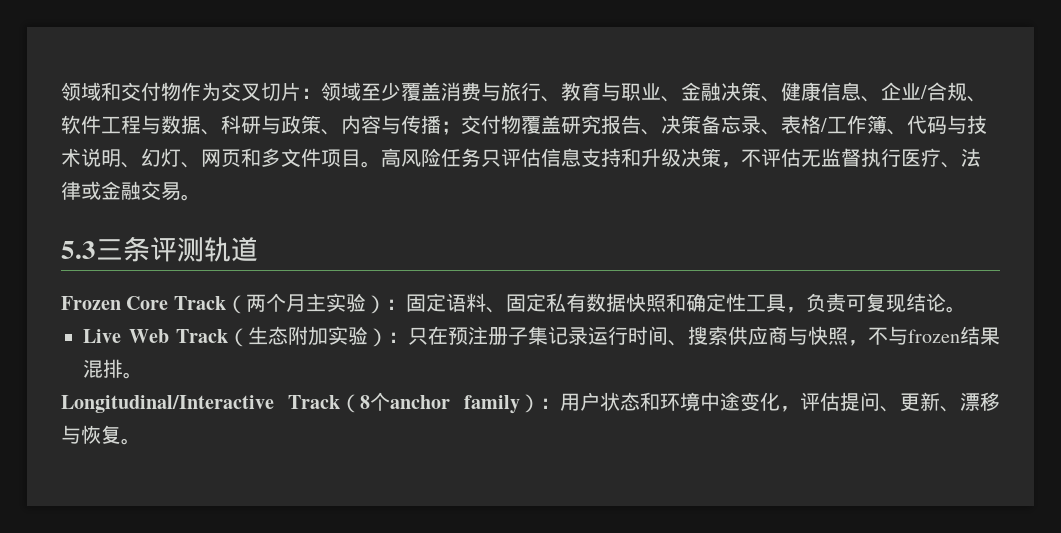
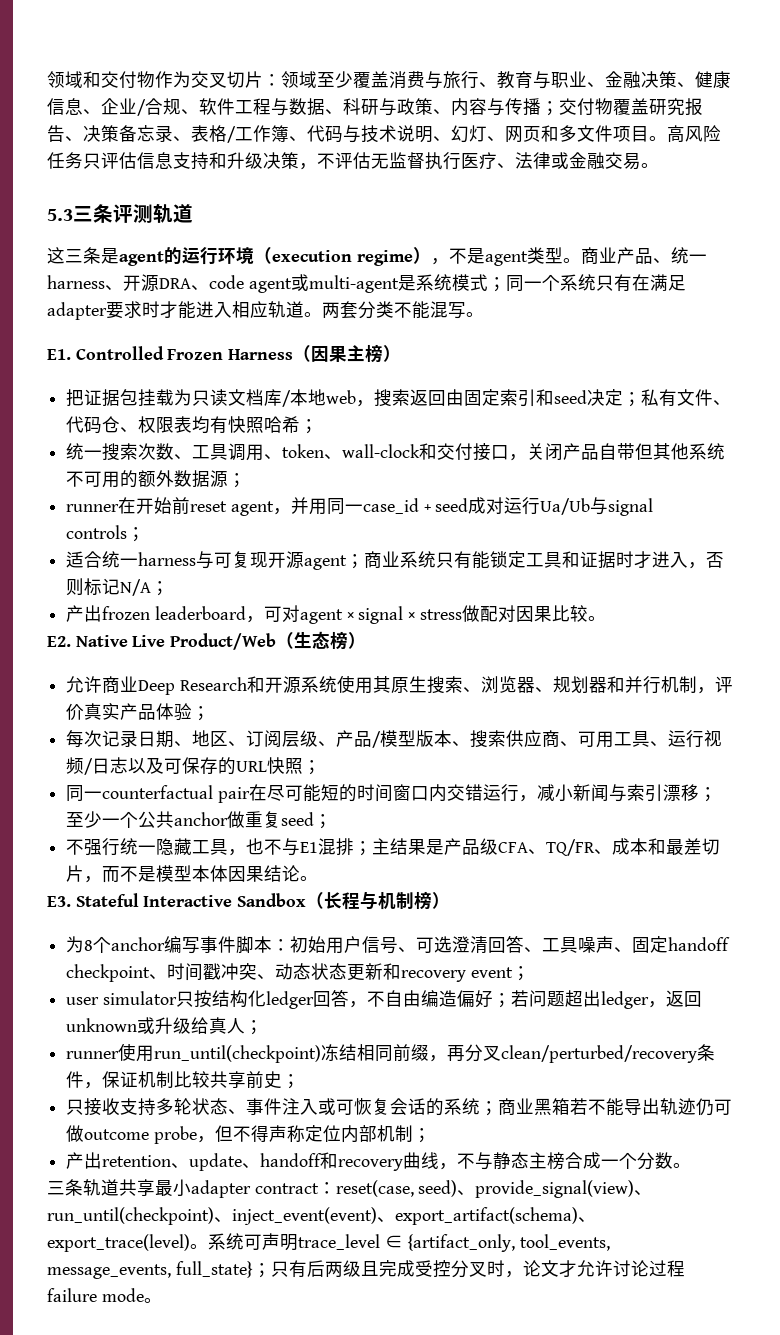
- Frozen Core Track（两个月主实验）：固定语料、固定私有数据快照和确定性工具，负责可复现结论。
- Live Web Track（生态附加实验）：只在预注册子集记录运行时间、搜索供应商与快照，不与frozen结果混排。
- Longitudinal/Interactive Track（8个anchor family）：用户状态和环境中途变化，评估提问、更新、漂移与恢复。
+ 这三条是agent的运行环境（execution regime），不是agent类型。商业产品、统一harness、开源DRA、code agent或multi-agent是系统模式；同一个系统只有在满足adapter要求时才能进入相应轨道。两套分类不能混写。
+ E1. Controlled Frozen Harness（因果主榜）
+ 把证据包挂载为只读文档库/本地web，搜索返回由固定索引和seed决定；私有文件、代码仓、权限表均有快照哈希；
+ 统一搜索次数、工具调用、token、wall-clock和交付接口，关闭产品自带但其他系统不可用的额外数据源；
+ runner在开始前reset agent，并用同一case_id + seed成对运行Ua/Ub与signal controls；
+ 适合统一harness与可复现开源agent；商业系统只有能锁定工具和证据时才进入，否则标记N/A；
+ 产出frozen leaderboard，可对agent × signal × stress做配对因果比较。
+ E2. Native Live Product/Web（生态榜）
+ 允许商业Deep Research和开源系统使用其原生搜索、浏览器、规划器和并行机制，评价真实产品体验；
+ 每次记录日期、地区、订阅层级、产品/模型版本、搜索供应商、可用工具、运行视频/日志以及可保存的URL快照；
+ 同一counterfactual pair在尽可能短的时间窗口内交错运行，减小新闻与索引漂移；至少一个公共anchor做重复seed；
+ 不强行统一隐藏工具，也不与E1混排；主结果是产品级CFA、TQ/FR、成本和最差切片，而不是模型本体因果结论。
+ E3. Stateful Interactive Sandbox（长程与机制榜）
+ 为8个anchor编写事件脚本：初始用户信号、可选澄清回答、工具噪声、固定handoff checkpoint、时间戳冲突、动态状态更新和recovery event；
+ user simulator只按结构化ledger回答，不自由编造偏好；若问题超出ledger，返回unknown或升级给真人；
+ runner使用run_until(checkpoint)冻结相同前缀，再分叉clean/perturbed/recovery条件，保证机制比较共享前史；
+ 只接收支持多轮状态、事件注入或可恢复会话的系统；商业黑箱若不能导出轨迹仍可做outcome probe，但不得声称定位内部机制；
+ 产出retention、update、handoff和recovery曲线，不与静态主榜合成一个分数。
+ 三条轨道共享最小adapter contract：reset(case, seed)、provide_signal(view)、run_until(checkpoint)、inject_event(event)、export_artifact(schema)、export_trace(level)。系统可声明trace_level ∈ {artifact_only, tool_events, message_events, full_state}；只有后两级且完成受控分叉时，论文才允许讨论过程failure mode。

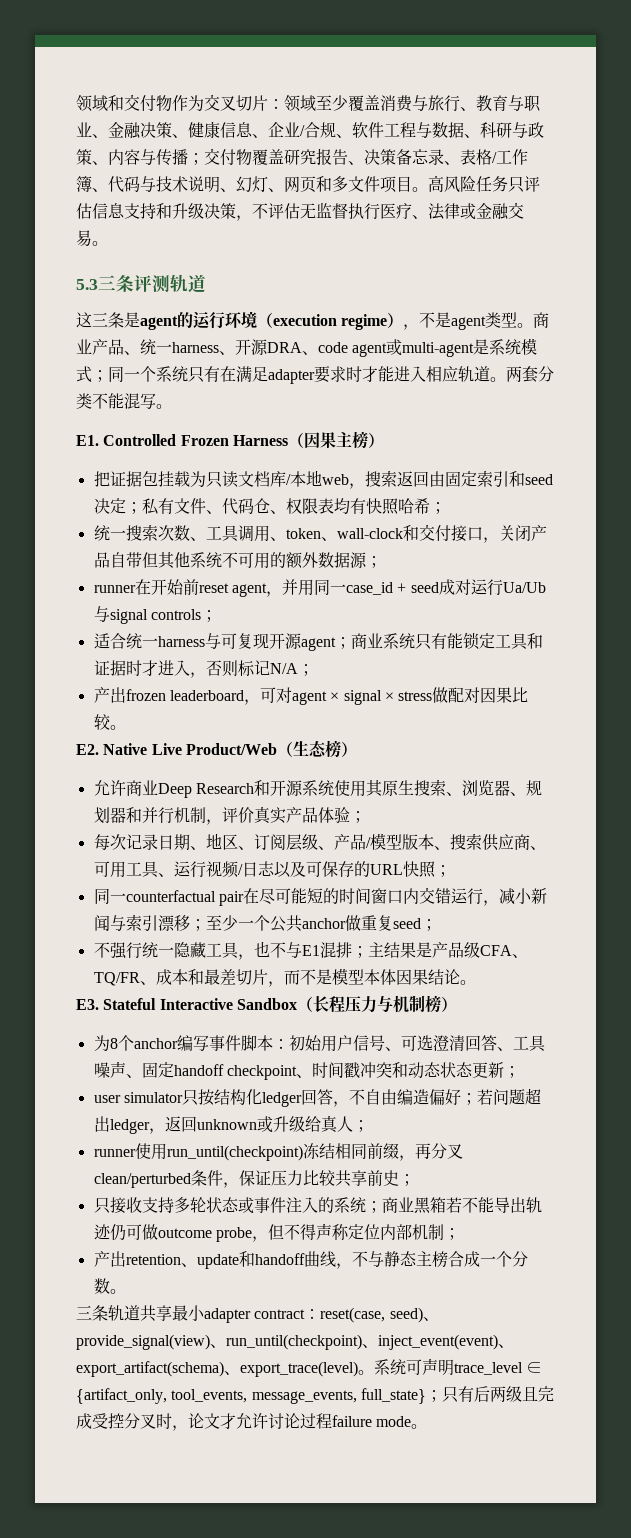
- E3. Stateful Interactive Sandbox（长程与机制榜）
+ E3. Stateful Interactive Sandbox（长程压力与机制榜）
- 为8个anchor编写事件脚本：初始用户信号、可选澄清回答、工具噪声、固定handoff checkpoint、时间戳冲突、动态状态更新和recovery event；
+ 为8个anchor编写事件脚本：初始用户信号、可选澄清回答、工具噪声、固定handoff checkpoint、时间戳冲突和动态状态更新；
- runner使用run_until(checkpoint)冻结相同前缀，再分叉clean/perturbed/recovery条件，保证机制比较共享前史；
+ runner使用run_until(checkpoint)冻结相同前缀，再分叉clean/perturbed条件，保证压力比较共享前史；
- 只接收支持多轮状态、事件注入或可恢复会话的系统；商业黑箱若不能导出轨迹仍可做outcome probe，但不得声称定位内部机制；
+ 只接收支持多轮状态或事件注入的系统；商业黑箱若不能导出轨迹仍可做outcome probe，但不得声称定位内部机制；
- 产出retention、update、handoff和recovery曲线，不与静态主榜合成一个分数。
+ 产出retention、update和handoff曲线，不与静态主榜合成一个分数。

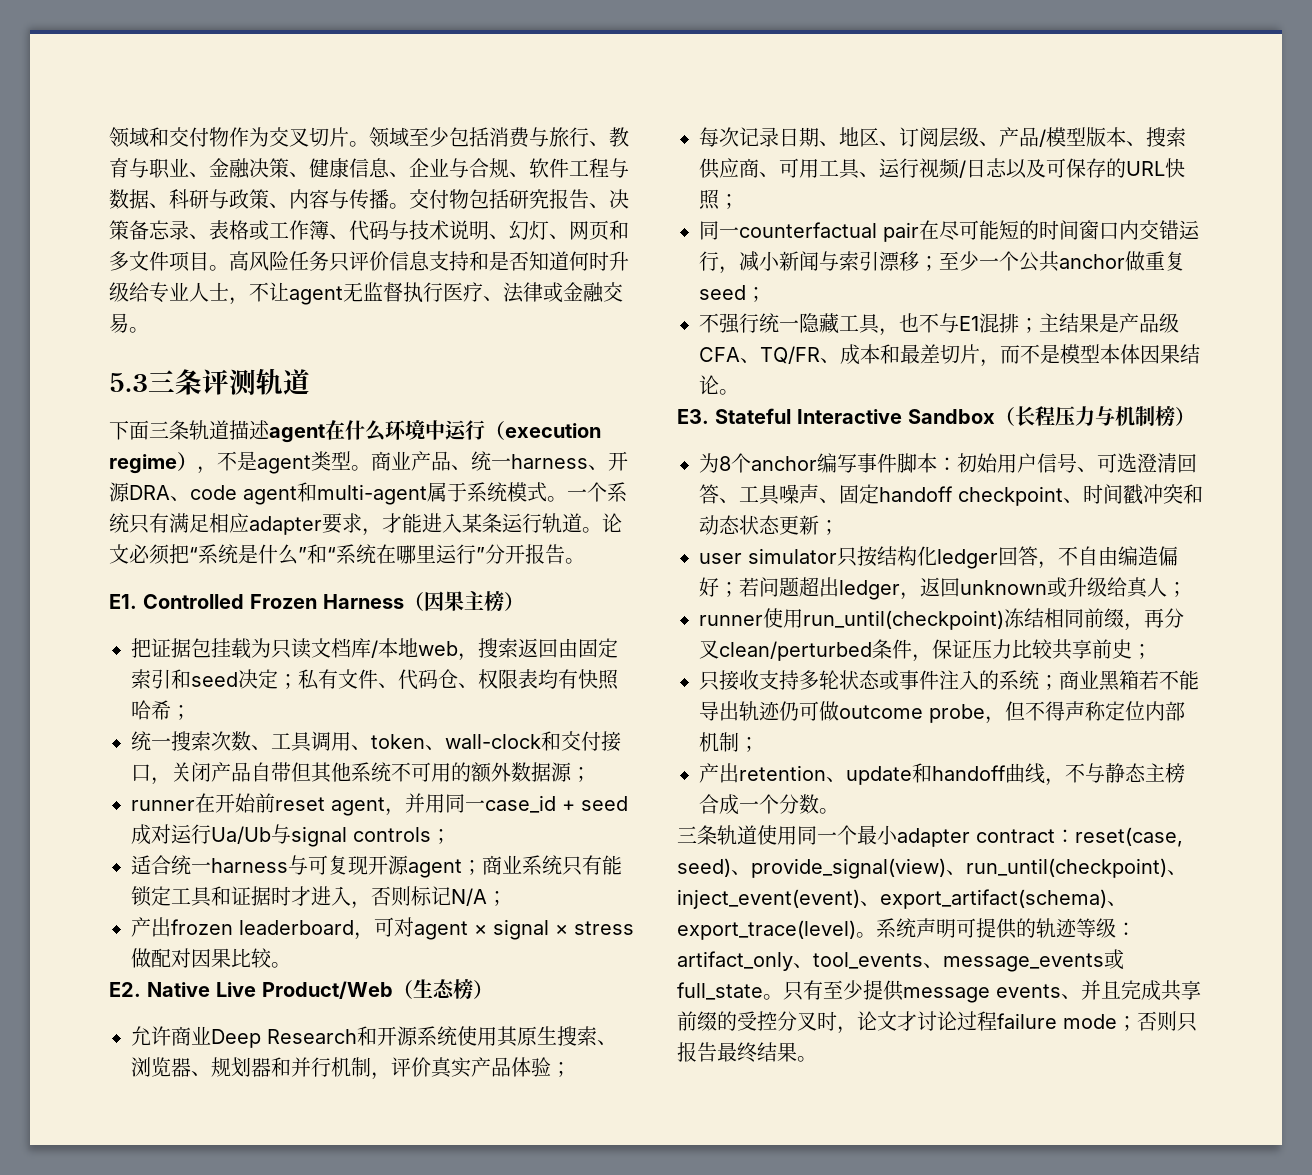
- 领域和交付物作为交叉切片：领域至少覆盖消费与旅行、教育与职业、金融决策、健康信息、企业/合规、软件工程与数据、科研与政策、内容与传播；交付物覆盖研究报告、决策备忘录、表格/工作簿、代码与技术说明、幻灯、网页和多文件项目。
+ 领域和交付物作为交叉切片。领域至少包括消费与旅行、教育与职业、金融决策、健康信息、企业与合规、软件工程与数据、科研与政策、内容与传播。交付物包括研究报告、决策备忘录、表格或工作簿、代码与技术说明、幻灯、网页和多文件项目。
- 高风险任务只评估信息支持和升级决策，不评估无监督执行医疗、法律或金融交易。
+ 高风险任务只评价信息支持和是否知道何时升级给专业人士，不让agent无监督执行医疗、法律或金融交易。
- 这三条是agent的运行环境（execution regime），不是agent类型。
+ 下面三条轨道描述agent在什么环境中运行（execution regime），不是agent类型。
- 商业产品、统一harness、开源DRA、code agent或multi-agent是系统模式；同一个系统只有在满足adapter要求时才能进入相应轨道。两套分类不能混写。
+ 商业产品、统一harness、开源DRA、code agent和multi-agent属于系统模式。一个系统只有满足相应adapter要求，才能进入某条运行轨道。论文必须把“系统是什么”和“系统在哪里运行”分开报告。
- 三条轨道共享最小adapter contract：reset(case, seed)、provide_signal(view)、run_until(checkpoint)、inject_event(event)、export_artifact(schema)、export_trace(level)。
+ 三条轨道使用同一个最小adapter contract：reset(case, seed)、provide_signal(view)、run_until(checkpoint)、inject_event(event)、export_artifact(schema)、export_trace(level)。
- 系统可声明trace_level ∈ {artifact_only, tool_events, message_events, full_state}；只有后两级且完成受控分叉时，论文才允许讨论过程failure mode。
+ 系统声明可提供的轨迹等级：artifact_only、tool_events、message_events或full_state。只有至少提供message events、并且完成共享前缀的受控分叉时，论文才讨论过程failure mode；否则只报告最终结果。

